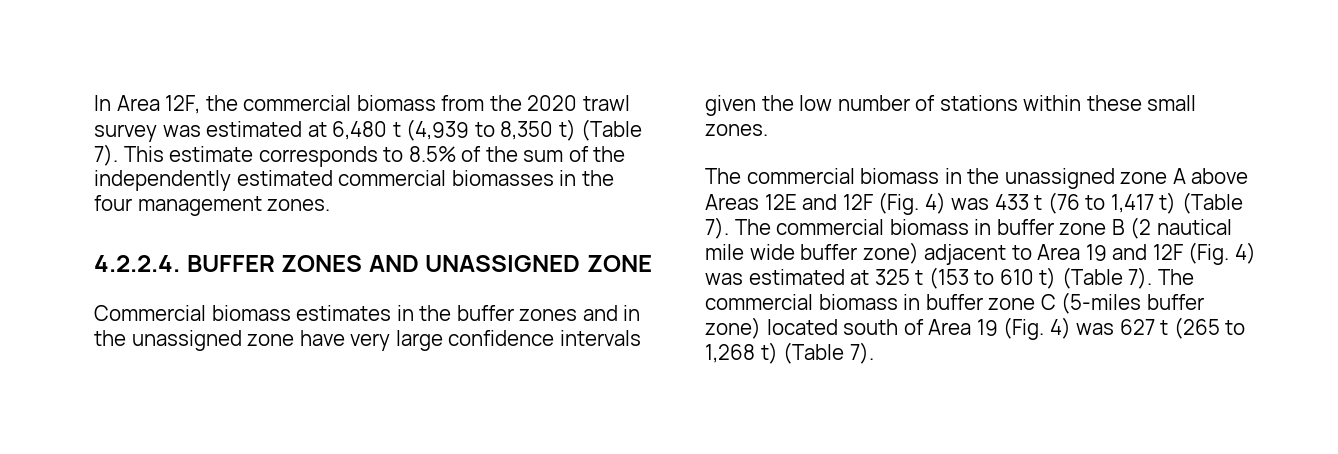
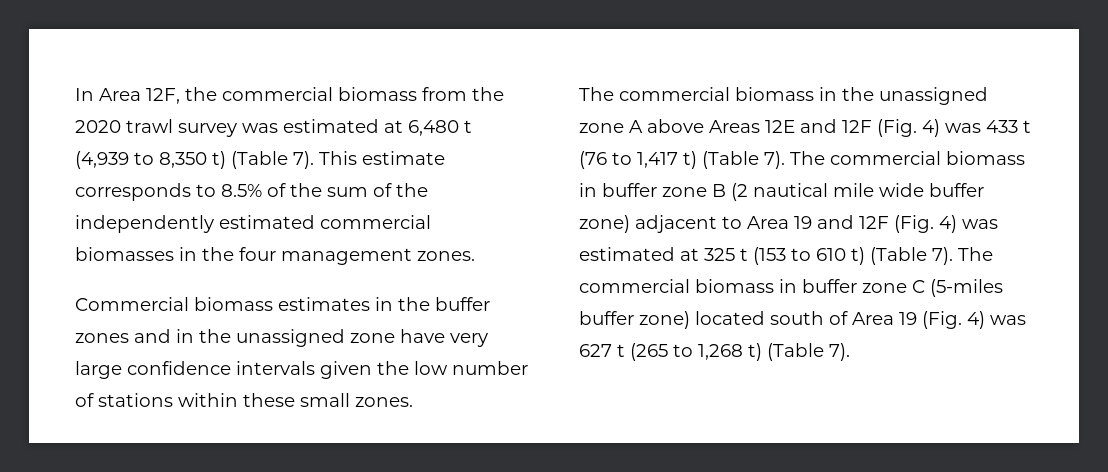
- 4.2.2.4. BUFFER ZONES AND UNASSIGNED ZONE

